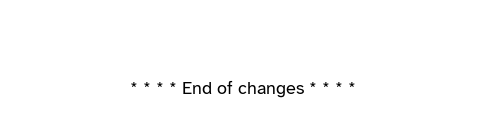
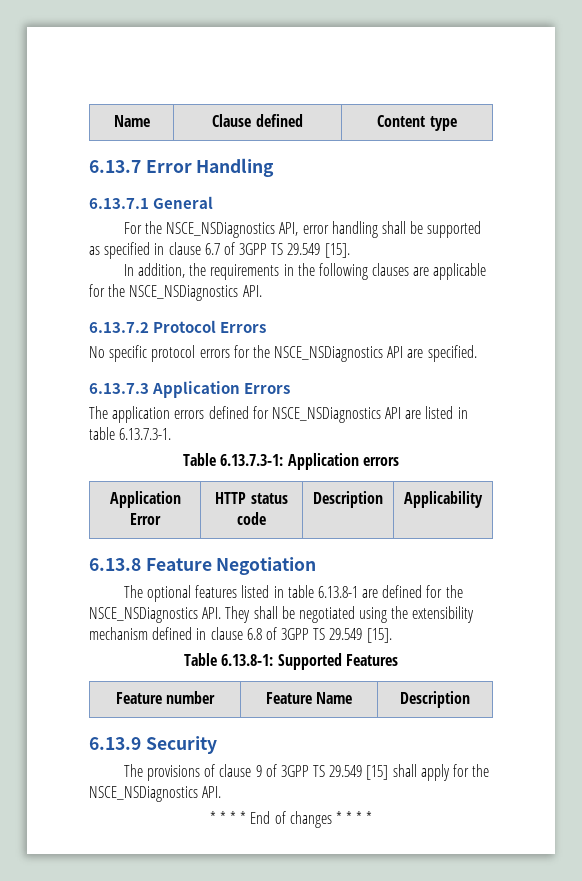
+ Name | Clause defined | Content type
+ 6.13.7 Error Handling
+ 6.13.7.1 General
+ For the NSCE_NSDiagnostics API, error handling shall be supported as specified in clause 6.7 of 3GPP TS 29.549 [15].
+ In addition, the requirements in the following clauses are applicable for the NSCE_NSDiagnostics API.
+ 6.13.7.2 Protocol Errors
+ No specific protocol errors for the NSCE_NSDiagnostics API are specified.
+ 6.13.7.3 Application Errors
+ The application errors defined for NSCE_NSDiagnostics API are listed in table 6.13.7.3-1.
+ Table 6.13.7.3-1: Application errors
+ Application Error | HTTP status code | Description | Applicability
+ 6.13.8 Feature Negotiation
+ The optional features listed in table 6.13.8-1 are defined for the NSCE_NSDiagnostics API. They shall be negotiated using the extensibility mechanism defined in clause 6.8 of 3GPP TS 29.549 [15].
+ Table 6.13.8-1: Supported Features
+ Feature number | Feature Name | Description
+ 6.13.9 Security
+ The provisions of clause 9 of 3GPP TS 29.549 [15] shall apply for the NSCE_NSDiagnostics API.

